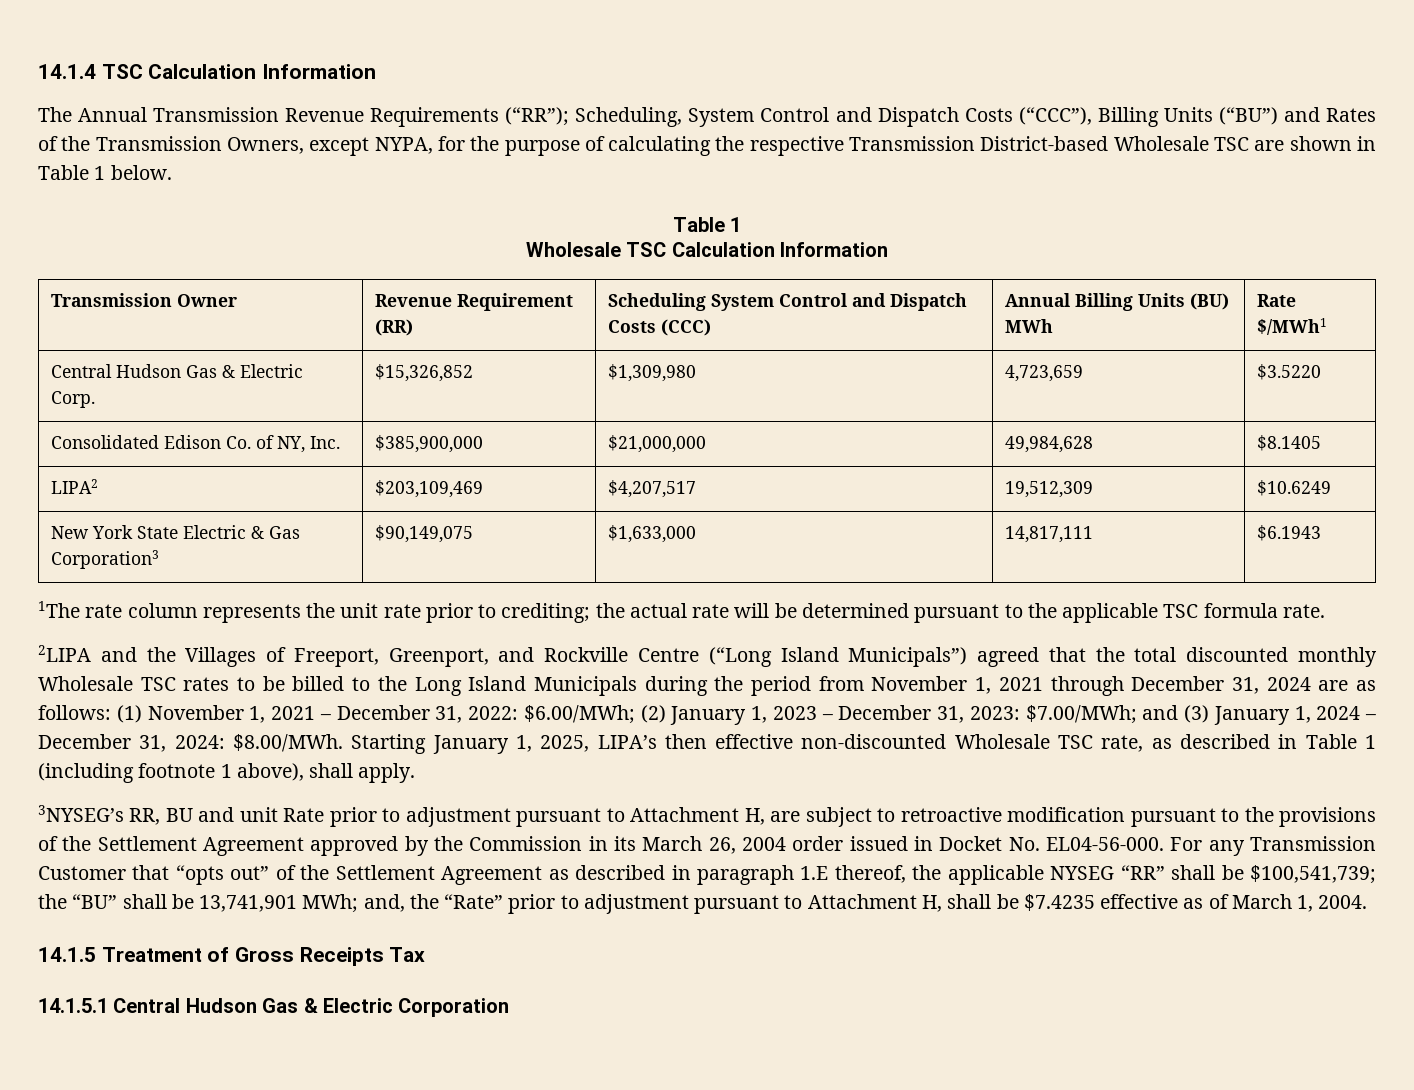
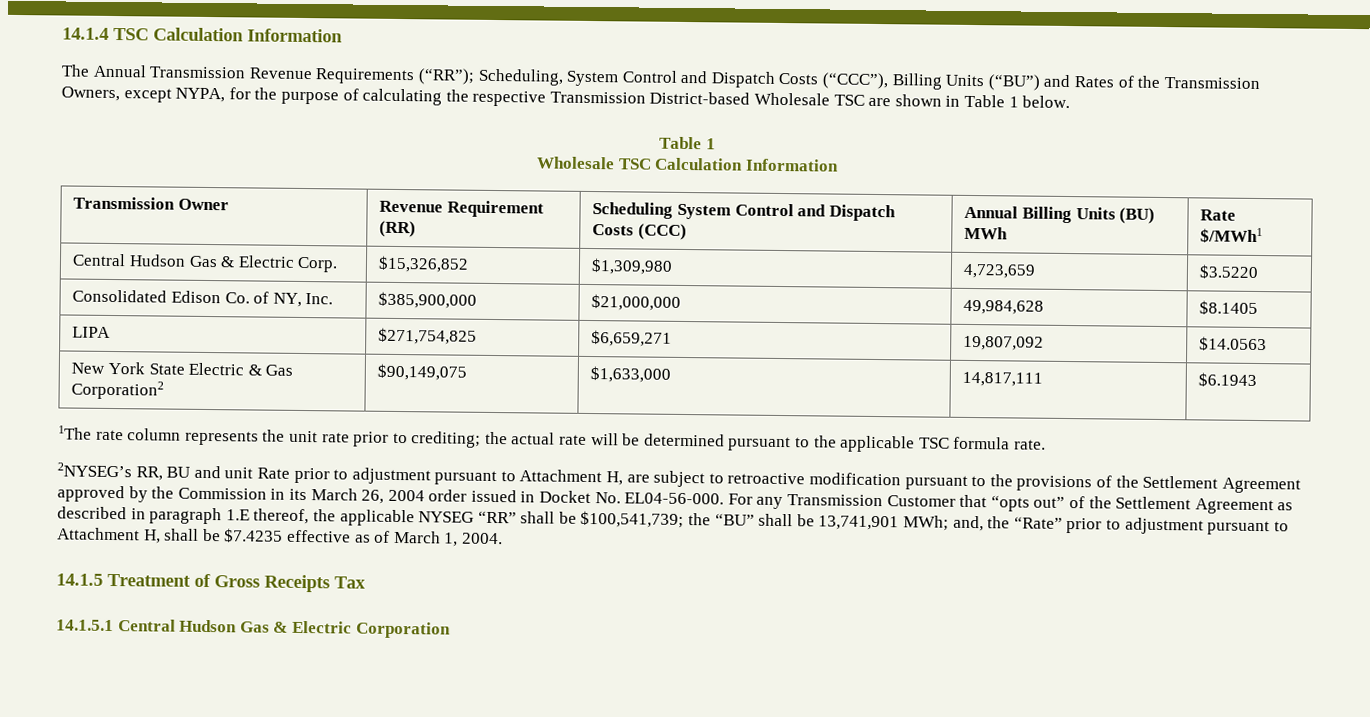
- LIPA2 | $203,109,469 | $4,207,517 | 19,512,309 | $10.6249
+ LIPA | $271,754,825 | $6,659,271 | 19,807,092 | $14.0563
- New York State Electric & Gas Corporation3 | $90,149,075 | $1,633,000 | 14,817,111 | $6.1943
+ New York State Electric & Gas Corporation2 | $90,149,075 | $1,633,000 | 14,817,111 | $6.1943
- 2LIPA and the Villages of Freeport, Greenport, and Rockville Centre (“Long Island Municipals”) agreed that the total discounted monthly Wholesale TSC rates to be billed to the Long Island Municipals during the period from November 1, 2021 through December 31, 2024 are as follows: (1) November 1, 2021 – December 31, 2022: $6.00/MWh; (2) January 1, 2023 – December 31, 2023: $7.00/MWh; and (3) January 1, 2024 – December 31, 2024: $8.00/MWh. Starting January 1, 2025, LIPA’s then effective non-discounted Wholesale TSC rate, as described in Table 1 (including footnote 1 above), shall apply.
- 3NYSEG’s RR, BU and unit Rate prior to adjustment pursuant to Attachment H, are subject to retroactive modification pursuant to the provisions of the Settlement Agreement approved by the Commission in its March 26, 2004 order issued in Docket No. EL04-56-000.
+ 2NYSEG’s RR, BU and unit Rate prior to adjustment pursuant to Attachment H, are subject to retroactive modification pursuant to the provisions of the Settlement Agreement approved by the Commission in its March 26, 2004 order issued in Docket No. EL04-56-000.

